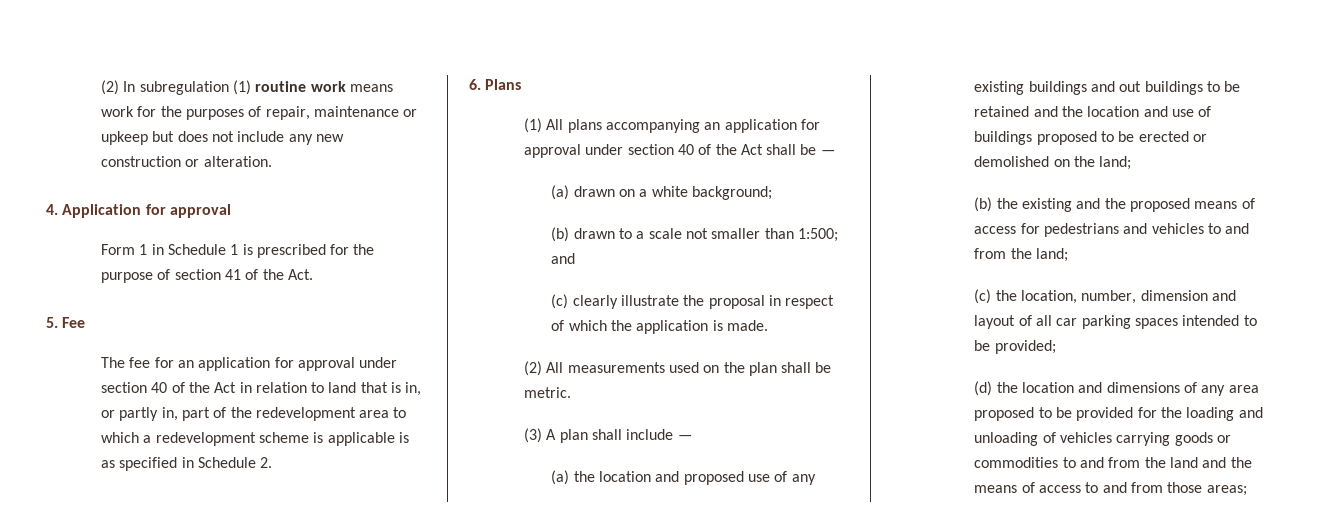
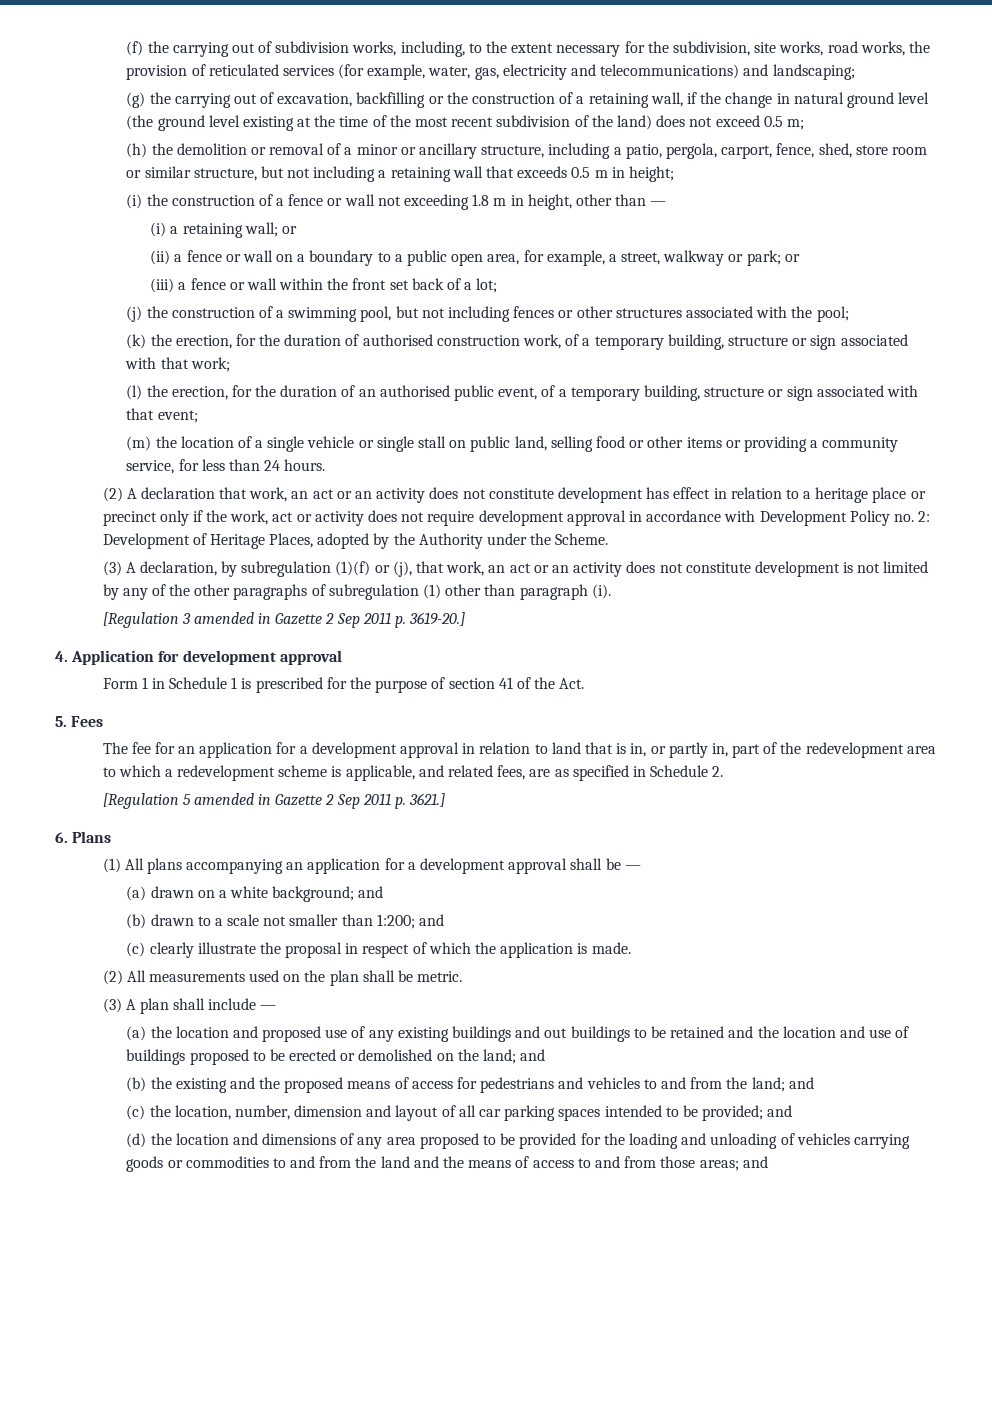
- (2) In subregulation (1) routine work means work for the purposes of repair, maintenance or upkeep but does not include any new construction or alteration.
+ (f) the carrying out of subdivision works, including, to the extent necessary for the subdivision, site works, road works, the provision of reticulated services (for example, water, gas, electricity and telecommunications) and landscaping;
+ (g) the carrying out of excavation, backfilling or the construction of a retaining wall, if the change in natural ground level (the ground level existing at the time of the most recent subdivision of the land) does not exceed 0.5 m;
+ (h) the demolition or removal of a minor or ancillary structure, including a patio, pergola, carport, fence, shed, store room or similar structure, but not including a retaining wall that exceeds 0.5 m in height;
+ (i) the construction of a fence or wall not exceeding 1.8 m in height, other than —
+ (i) a retaining wall; or
+ (ii) a fence or wall on a boundary to a public open area, for example, a street, walkway or park; or
+ (iii) a fence or wall within the front set back of a lot;
+ (j) the construction of a swimming pool, but not including fences or other structures associated with the pool;
+ (k) the erection, for the duration of authorised construction work, of a temporary building, structure or sign associated with that work;
+ (l) the erection, for the duration of an authorised public event, of a temporary building, structure or sign associated with that event;
+ (m) the location of a single vehicle or single stall on public land, selling food or other items or providing a community service, for less than 24 hours.
+ (2) A declaration that work, an act or an activity does not constitute development has effect in relation to a heritage place or precinct only if the work, act or activity does not require development approval in accordance with Development Policy no. 2: Development of Heritage Places, adopted by the Authority under the Scheme.
+ (3) A declaration, by subregulation (1)(f) or (j), that work, an act or an activity does not constitute development is not limited by any of the other paragraphs of subregulation (1) other than paragraph (i).
+ [Regulation 3 amended in Gazette 2 Sep 2011 p. 3619-20.]
- 4. Application for approval
+ 4. Application for development approval
- 5. Fee
+ 5. Fees
- The fee for an application for approval under section 40 of the Act in relation to land that is in, or partly in, part of the redevelopment area to which a redevelopment scheme is applicable is as specified in Schedule 2.
+ The fee for an application for a development approval in relation to land that is in, or partly in, part of the redevelopment area to which a redevelopment scheme is applicable, and related fees, are as specified in Schedule 2.
+ [Regulation 5 amended in Gazette 2 Sep 2011 p. 3621.]
- (1) All plans accompanying an application for approval under section 40 of the Act shall be —
+ (1) All plans accompanying an application for a development approval shall be —
- (a) drawn on a white background;
+ (a) drawn on a white background; and
- (b) drawn to a scale not smaller than 1:500; and
+ (b) drawn to a scale not smaller than 1:200; and
- (a) the location and proposed use of any existing buildings and out buildings to be retained and the location and use of buildings proposed to be erected or demolished on the land;
+ (a) the location and proposed use of any existing buildings and out buildings to be retained and the location and use of buildings proposed to be erected or demolished on the land; and
- (b) the existing and the proposed means of access for pedestrians and vehicles to and from the land;
+ (b) the existing and the proposed means of access for pedestrians and vehicles to and from the land; and
- (c) the location, number, dimension and layout of all car parking spaces intended to be provided;
+ (c) the location, number, dimension and layout of all car parking spaces intended to be provided; and
- (d) the location and dimensions of any area proposed to be provided for the loading and unloading of vehicles carrying goods or commodities to and from the land and the means of access to and from those areas;
+ (d) the location and dimensions of any area proposed to be provided for the loading and unloading of vehicles carrying goods or commodities to and from the land and the means of access to and from those areas; and

